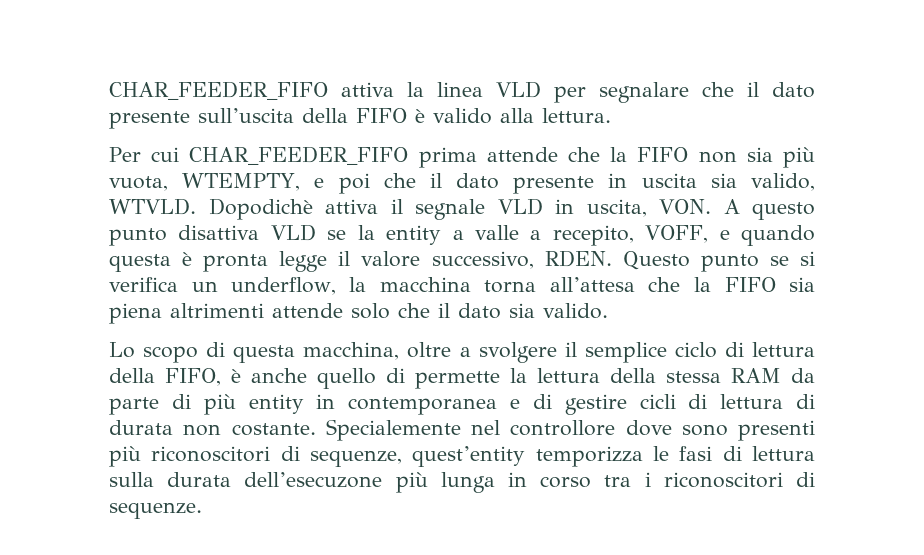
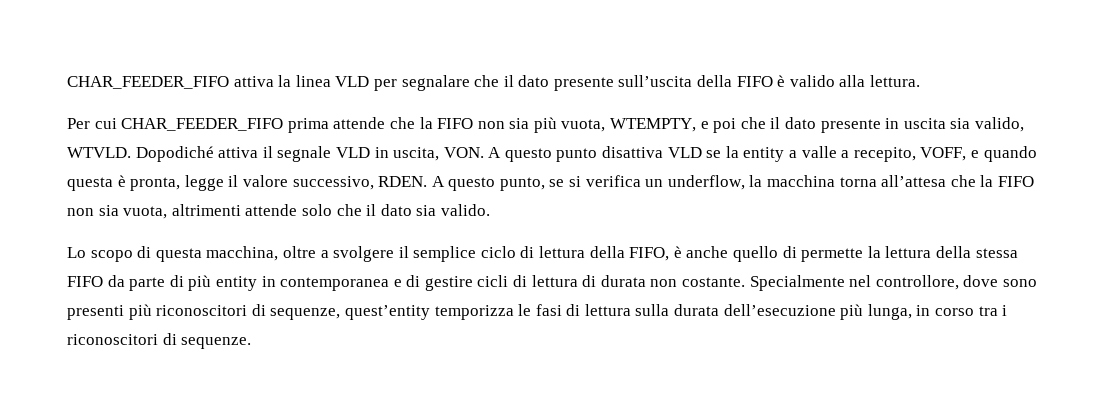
- Dopodichè attiva il segnale VLD in uscita, VON. A questo punto disattiva VLD se la entity a valle a recepito, VOFF, e quando questa è pronta legge il valore successivo, RDEN.
+ Dopodiché attiva il segnale VLD in uscita, VON. A questo punto disattiva VLD se la entity a valle a recepito, VOFF, e quando questa è pronta, legge il valore successivo, RDEN.
- Questo punto se si verifica un underflow, la macchina torna all’attesa che la FIFO sia piena altrimenti attende solo che il dato sia valido.
+ A questo punto, se si verifica un underflow, la macchina torna all’attesa che la FIFO non sia vuota, altrimenti attende solo che il dato sia valido.
- Lo scopo di questa macchina, oltre a svolgere il semplice ciclo di lettura della FIFO, è anche quello di permette la lettura della stessa RAM da parte di più entity in contemporanea e di gestire cicli di lettura di durata non costante.
+ Lo scopo di questa macchina, oltre a svolgere il semplice ciclo di lettura della FIFO, è anche quello di permette la lettura della stessa FIFO da parte di più entity in contemporanea e di gestire cicli di lettura di durata non costante.
- Specialemente nel controllore dove sono presenti più riconoscitori di sequenze, quest’entity temporizza le fasi di lettura sulla durata dell’esecuzone più lunga in corso tra i riconoscitori di sequenze.
+ Specialmente nel controllore, dove sono presenti più riconoscitori di sequenze, quest’entity temporizza le fasi di lettura sulla durata dell’esecuzione più lunga, in corso tra i riconoscitori di sequenze.

